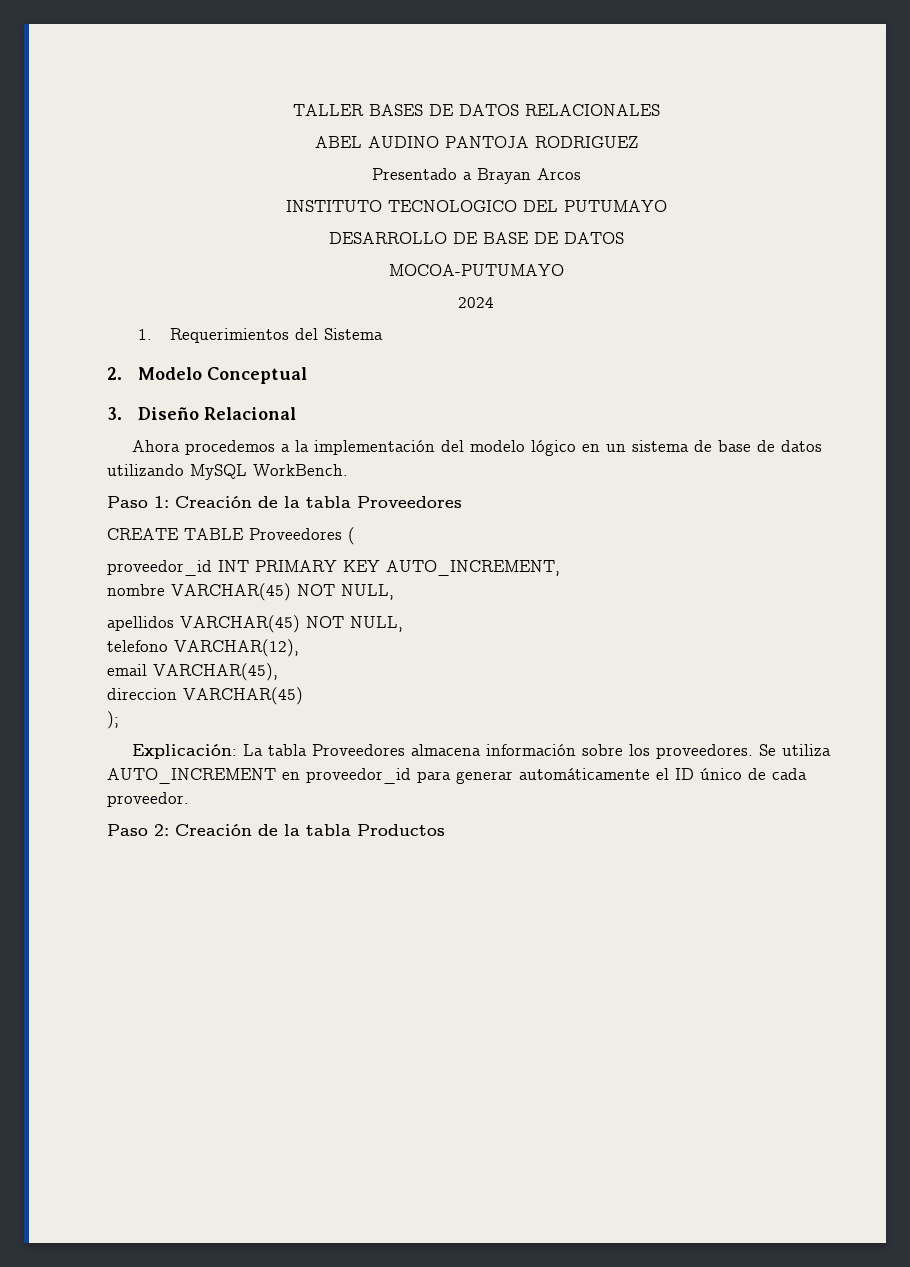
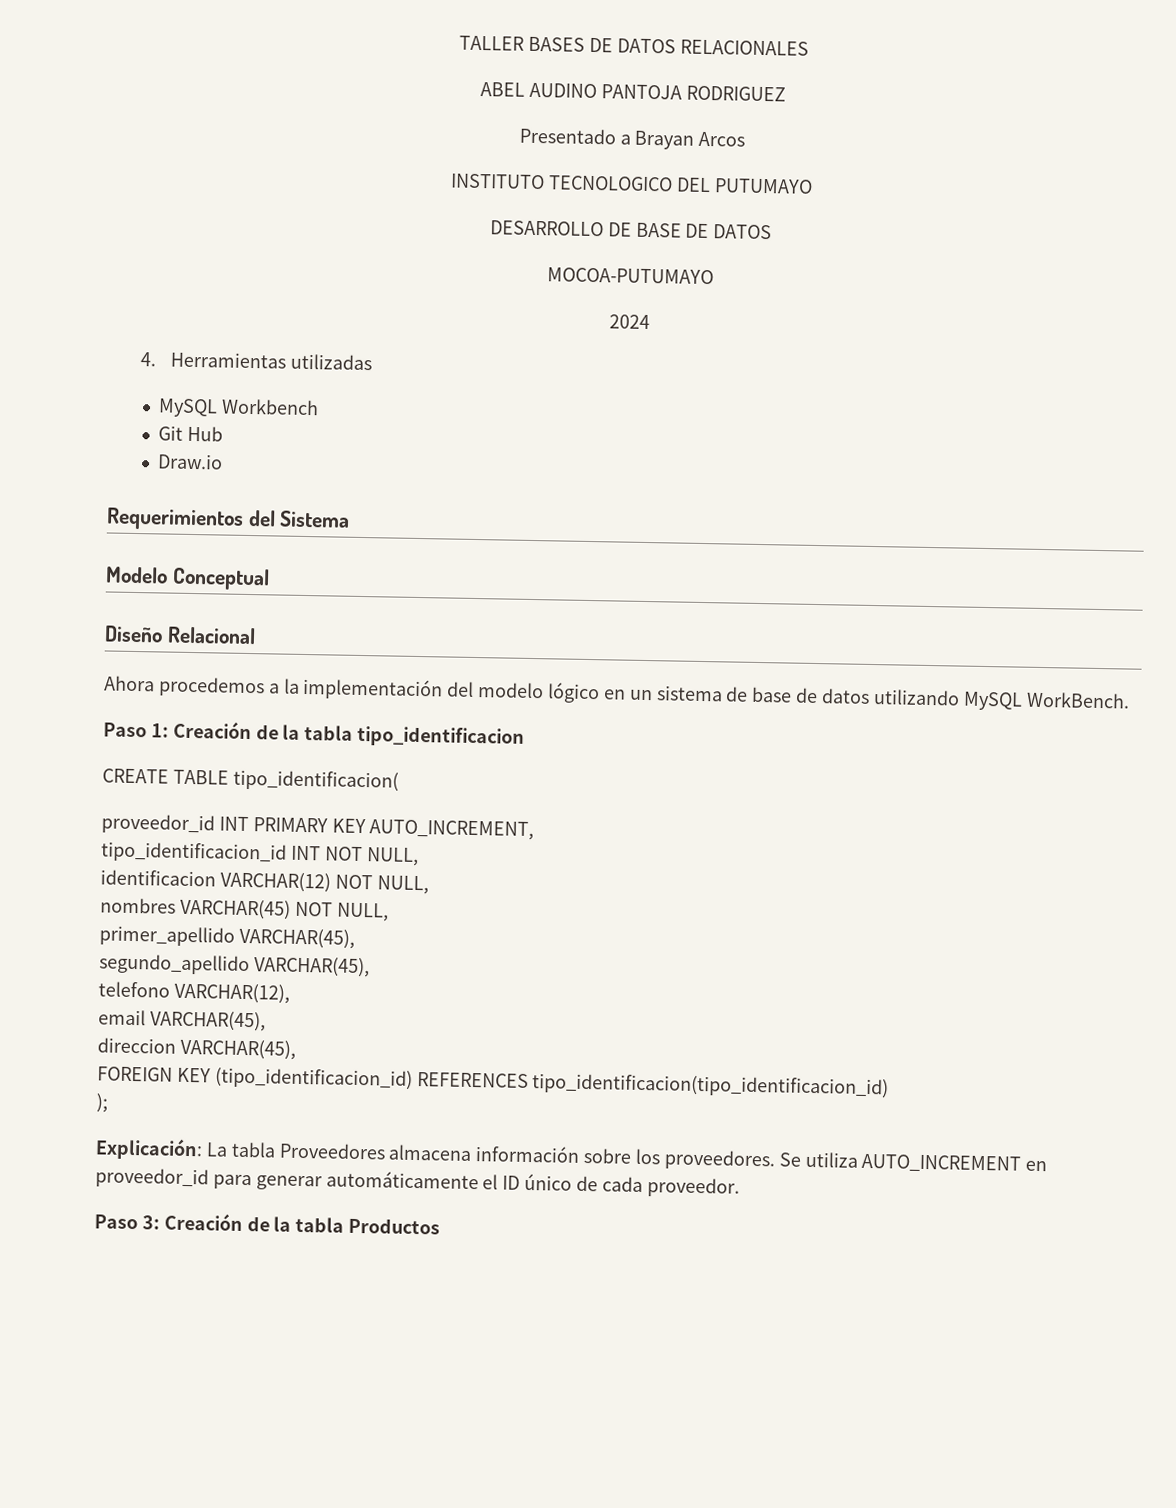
- 1. Requerimientos del Sistema
+ 4. Herramientas utilizadas
+ MySQL Workbench
+ Git Hub
+ Draw.io
+ Requerimientos del Sistema
- 2. Modelo Conceptual
+ Modelo Conceptual
- 3. Diseño Relacional
+ Diseño Relacional
- Paso 1: Creación de la tabla Proveedores
+ Paso 1: Creación de la tabla tipo_identificacion
- CREATE TABLE Proveedores (
+ CREATE TABLE tipo_identificacion(
- nombre VARCHAR(45) NOT NULL,
- apellidos VARCHAR(45) NOT NULL,
+ tipo_identificacion_id INT NOT NULL,
+ identificacion VARCHAR(12) NOT NULL,
+ nombres VARCHAR(45) NOT NULL,
+ primer_apellido VARCHAR(45),
+ segundo_apellido VARCHAR(45),
- direccion VARCHAR(45)
+ direccion VARCHAR(45),
+ FOREIGN KEY (tipo_identificacion_id) REFERENCES tipo_identificacion(tipo_identificacion_id)
- Paso 2: Creación de la tabla Productos
+ Paso 3: Creación de la tabla Productos

